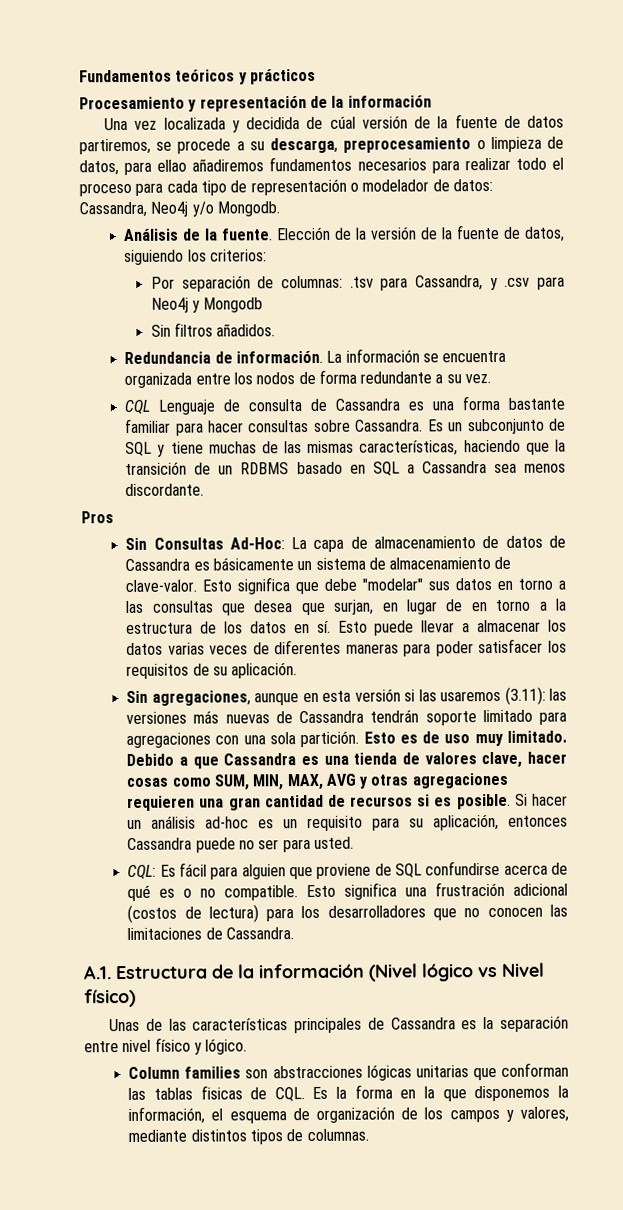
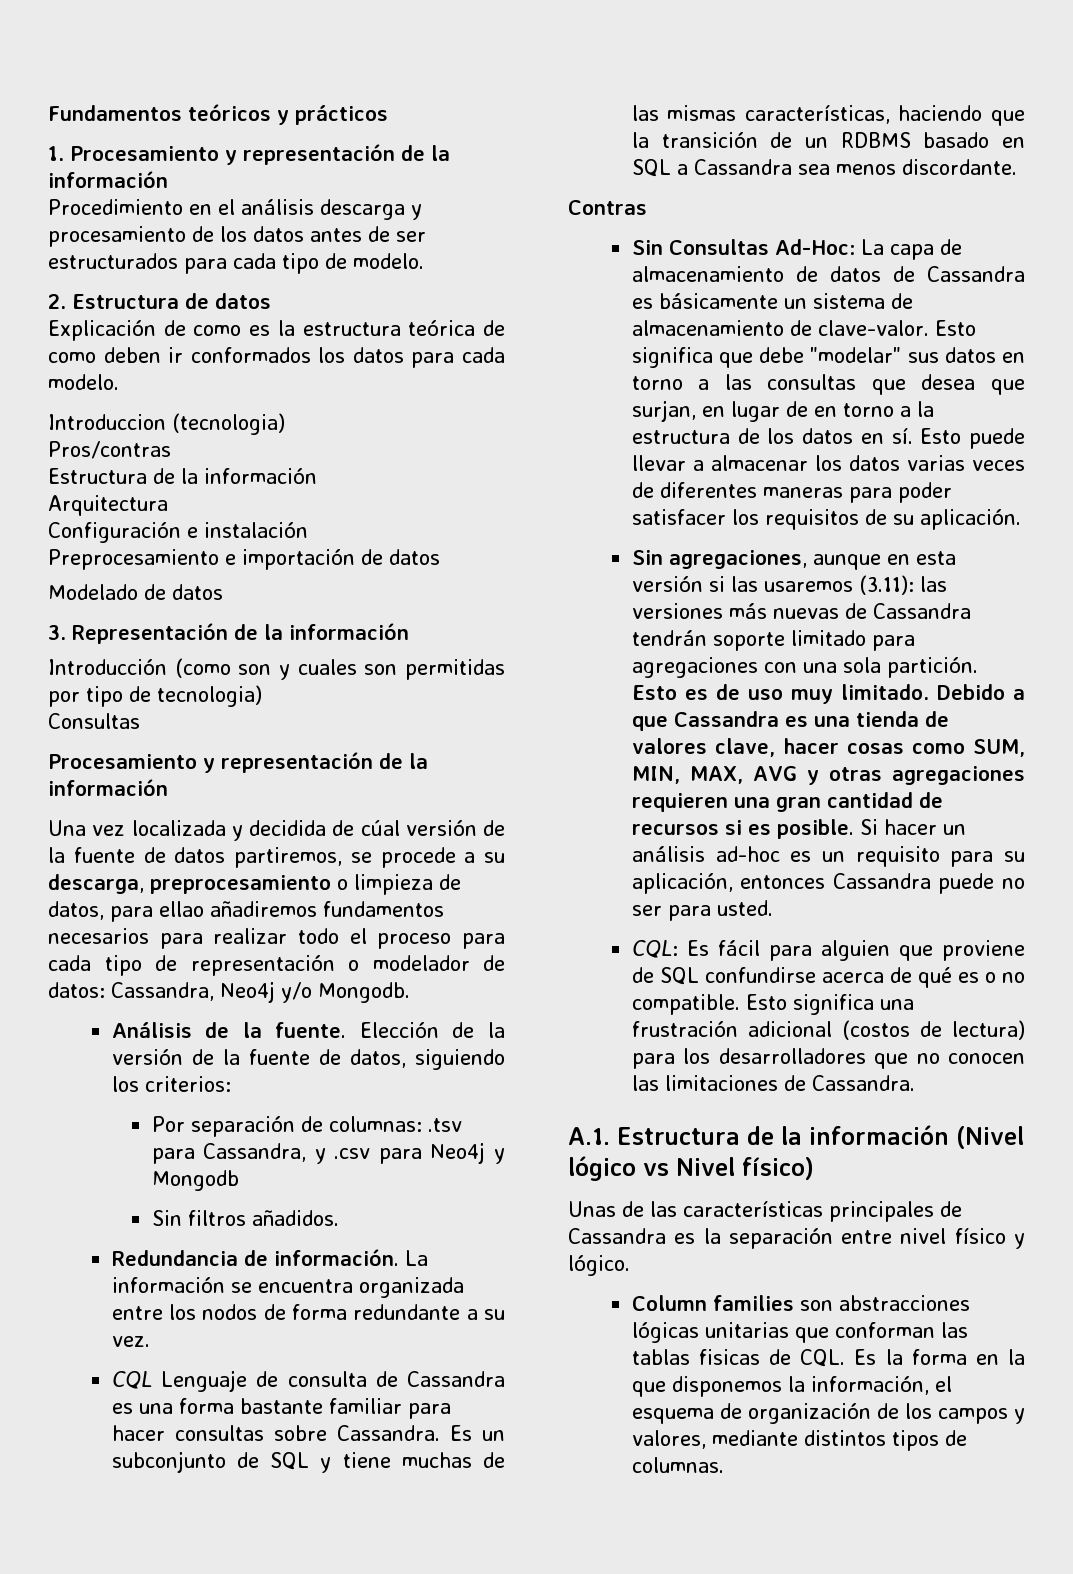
+ 1. Procesamiento y representación de la información
+ Procedimiento en el análisis descarga y procesamiento de los datos antes de ser estructurados para cada tipo de modelo.
+ 2. Estructura de datos
+ Explicación de como es la estructura teórica de como deben ir conformados los datos para cada modelo.
+ Introduccion (tecnologia)
+ Pros/contras
+ Estructura de la información
+ Arquitectura
+ Configuración e instalación
+ Preprocesamiento e importación de datos
+ Modelado de datos
+ 3. Representación de la información
+ Introducción (como son y cuales son permitidas por tipo de tecnologia)
+ Consultas
- Pros
+ Contras

